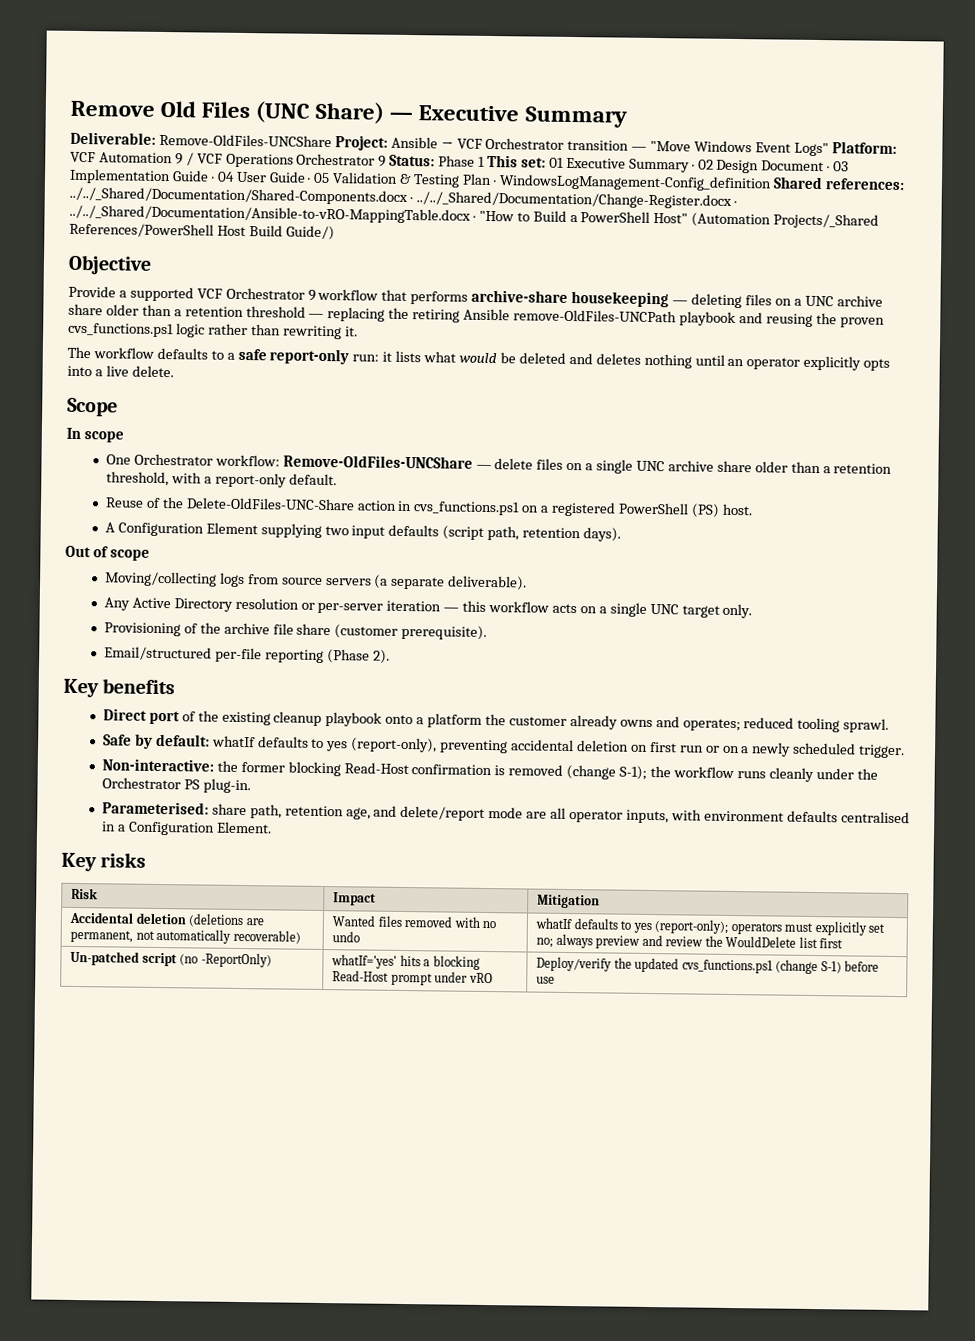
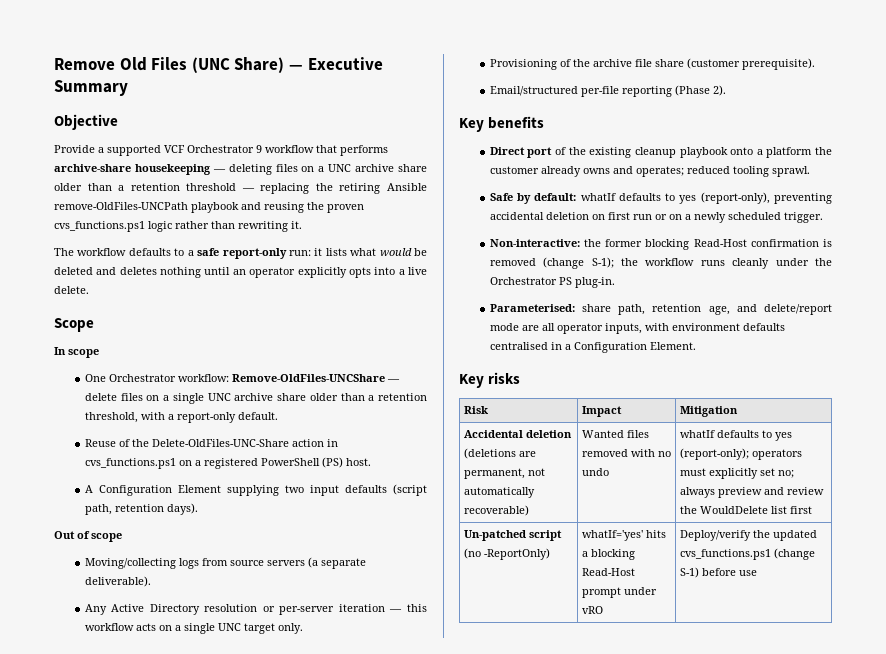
- Deliverable: Remove-OldFiles-UNCShare Project: Ansible → VCF Orchestrator transition — "Move Windows Event Logs" Platform: VCF Automation 9 / VCF Operations Orchestrator 9 Status: Phase 1 This set: 01 Executive Summary · 02 Design Document · 03 Implementation Guide · 04 User Guide · 05 Validation & Testing Plan · WindowsLogManagement-Config_definition Shared references: ../../_Shared/Documentation/Shared-Components.docx · ../../_Shared/Documentation/Change-Register.docx · ../../_Shared/Documentation/Ansible-to-vRO-MappingTable.docx · "How to Build a PowerShell Host" (Automation Projects/_Shared References/PowerShell Host Build Guide/)

